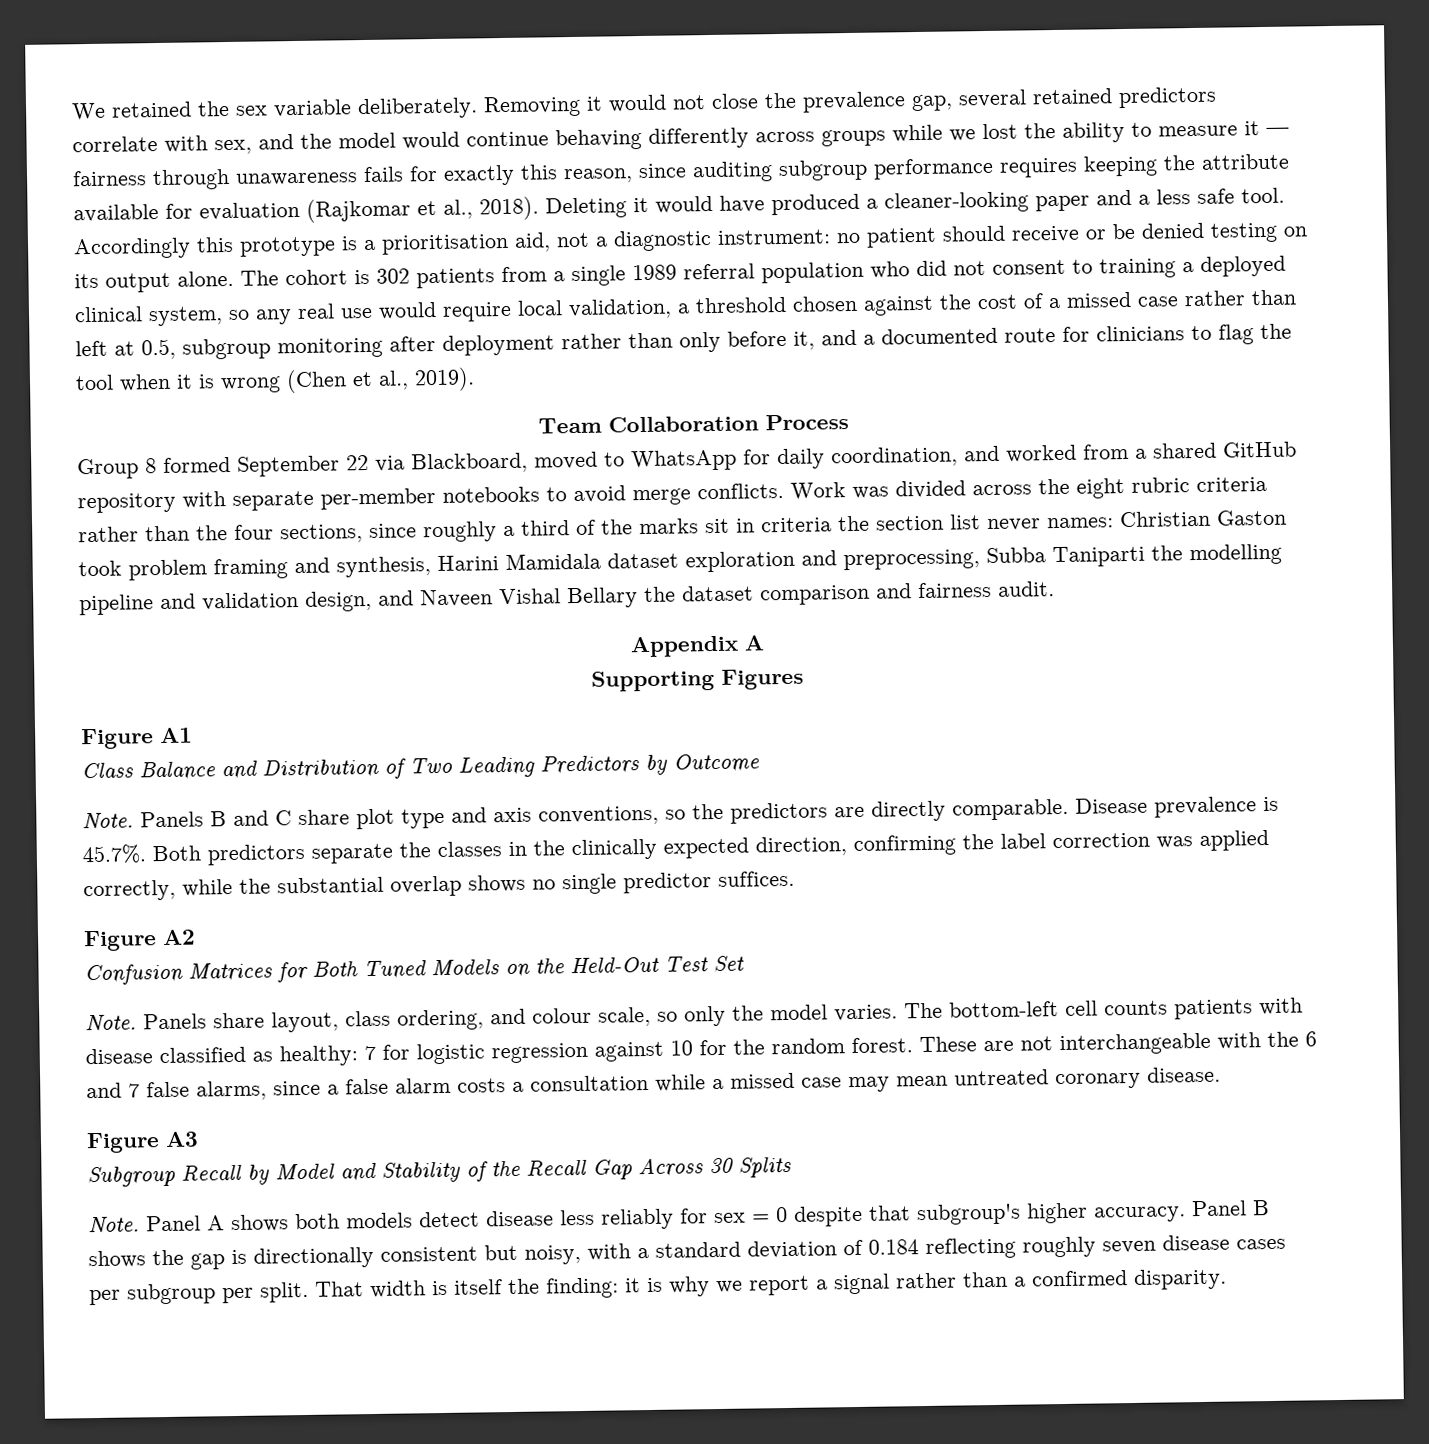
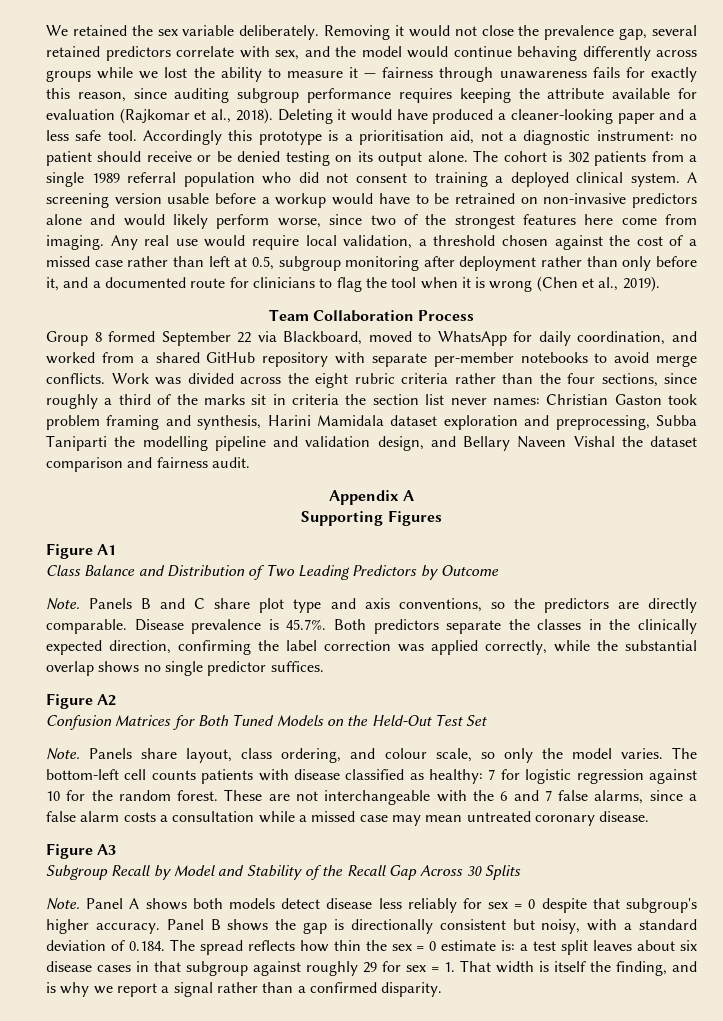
- The cohort is 302 patients from a single 1989 referral population who did not consent to training a deployed clinical system, so any real use would require local validation, a threshold chosen against the cost of a missed case rather than left at 0.5, subgroup monitoring after deployment rather than only before it, and a documented route for clinicians to flag the tool when it is wrong (Chen et al., 2019).
+ The cohort is 302 patients from a single 1989 referral population who did not consent to training a deployed clinical system. A screening version usable before a workup would have to be retrained on non-invasive predictors alone and would likely perform worse, since two of the strongest features here come from imaging. Any real use would require local validation, a threshold chosen against the cost of a missed case rather than left at 0.5, subgroup monitoring after deployment rather than only before it, and a documented route for clinicians to flag the tool when it is wrong (Chen et al., 2019).
- Work was divided across the eight rubric criteria rather than the four sections, since roughly a third of the marks sit in criteria the section list never names: Christian Gaston took problem framing and synthesis, Harini Mamidala dataset exploration and preprocessing, Subba Taniparti the modelling pipeline and validation design, and Naveen Vishal Bellary the dataset comparison and fairness audit.
+ Work was divided across the eight rubric criteria rather than the four sections, since roughly a third of the marks sit in criteria the section list never names: Christian Gaston took problem framing and synthesis, Harini Mamidala dataset exploration and preprocessing, Subba Taniparti the modelling pipeline and validation design, and Bellary Naveen Vishal the dataset comparison and fairness audit.
- Panel B shows the gap is directionally consistent but noisy, with a standard deviation of 0.184 reflecting roughly seven disease cases per subgroup per split. That width is itself the finding: it is why we report a signal rather than a confirmed disparity.
+ Panel B shows the gap is directionally consistent but noisy, with a standard deviation of 0.184. The spread reflects how thin the sex = 0 estimate is: a test split leaves about six disease cases in that subgroup against roughly 29 for sex = 1. That width is itself the finding, and is why we report a signal rather than a confirmed disparity.

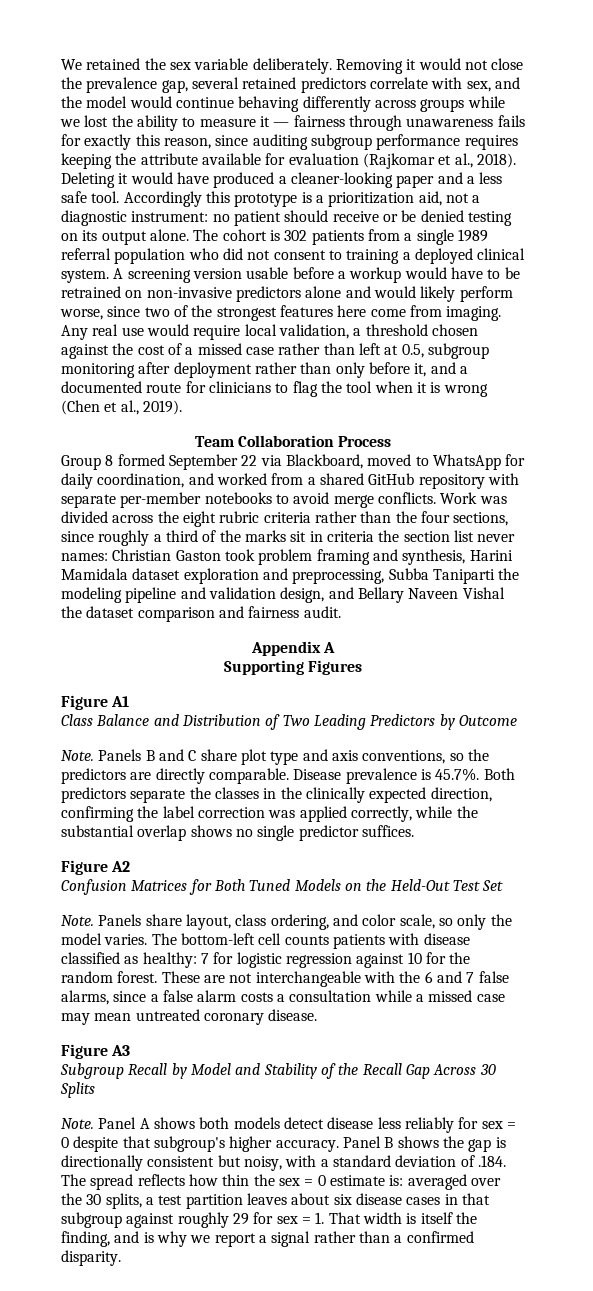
- Accordingly this prototype is a prioritisation aid, not a diagnostic instrument: no patient should receive or be denied testing on its output alone.
+ Accordingly this prototype is a prioritization aid, not a diagnostic instrument: no patient should receive or be denied testing on its output alone.
- Work was divided across the eight rubric criteria rather than the four sections, since roughly a third of the marks sit in criteria the section list never names: Christian Gaston took problem framing and synthesis, Harini Mamidala dataset exploration and preprocessing, Subba Taniparti the modelling pipeline and validation design, and Bellary Naveen Vishal the dataset comparison and fairness audit.
+ Work was divided across the eight rubric criteria rather than the four sections, since roughly a third of the marks sit in criteria the section list never names: Christian Gaston took problem framing and synthesis, Harini Mamidala dataset exploration and preprocessing, Subba Taniparti the modeling pipeline and validation design, and Bellary Naveen Vishal the dataset comparison and fairness audit.
- Panels share layout, class ordering, and colour scale, so only the model varies.
+ Panels share layout, class ordering, and color scale, so only the model varies.
- Panel B shows the gap is directionally consistent but noisy, with a standard deviation of 0.184. The spread reflects how thin the sex = 0 estimate is:
+ Panel B shows the gap is directionally consistent but noisy, with a standard deviation of .184. The spread reflects how thin the sex = 0 estimate is:
- a test split leaves about six disease cases in that subgroup against roughly 29 for sex = 1. That width is itself the finding, and is why we report a signal rather than a confirmed disparity.
+ averaged over the 30 splits, a test partition leaves about six disease cases in that subgroup against roughly 29 for sex = 1. That width is itself the finding, and is why we report a signal rather than a confirmed disparity.

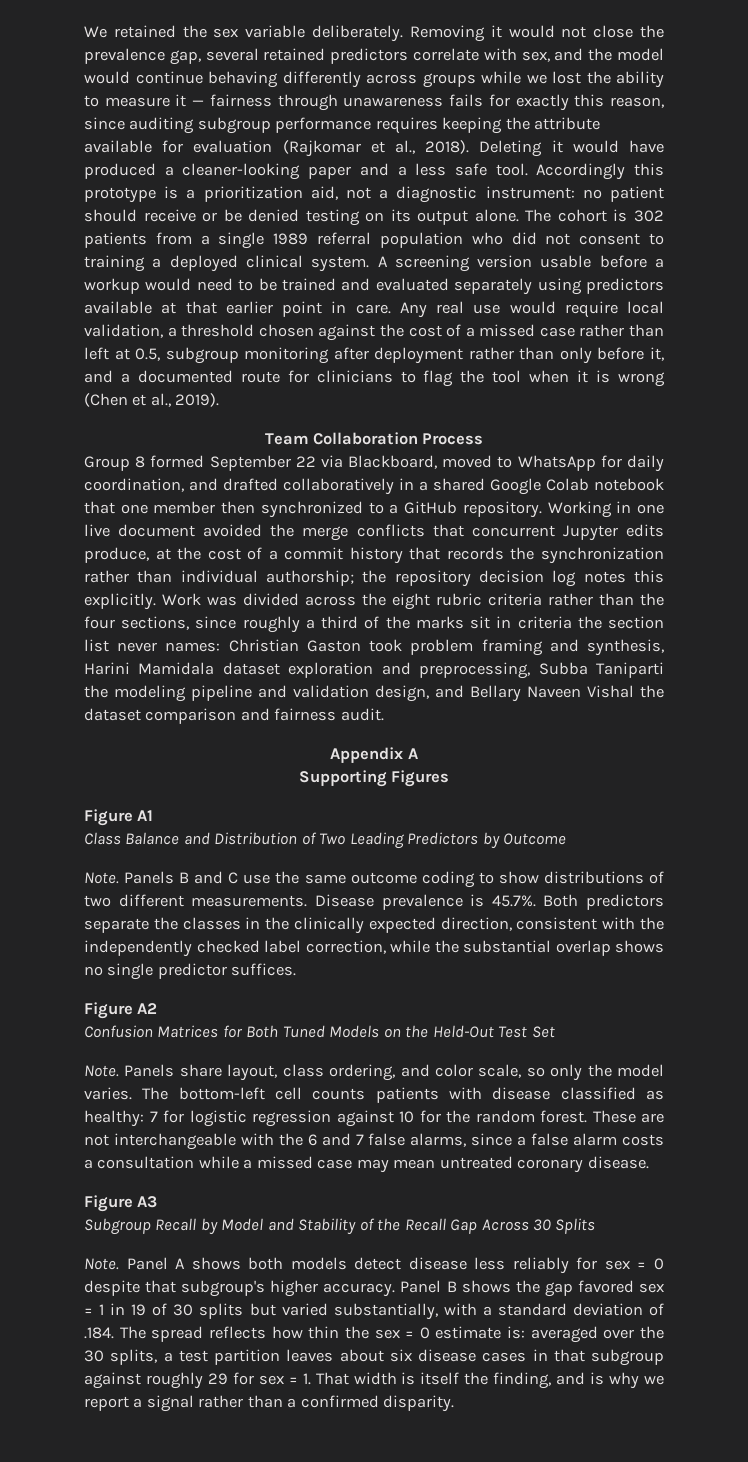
- A screening version usable before a workup would have to be retrained on non-invasive predictors alone and would likely perform worse, since two of the strongest features here come from imaging.
+ A screening version usable before a workup would need to be trained and evaluated separately using predictors available at that earlier point in care.
- Group 8 formed September 22 via Blackboard, moved to WhatsApp for daily coordination, and worked from a shared GitHub repository with separate per-member notebooks to avoid merge conflicts.
+ Group 8 formed September 22 via Blackboard, moved to WhatsApp for daily coordination, and drafted collaboratively in a shared Google Colab notebook that one member then synchronized to a GitHub repository. Working in one live document avoided the merge conflicts that concurrent Jupyter edits produce, at the cost of a commit history that records the synchronization rather than individual authorship; the repository decision log notes this explicitly.
- Panels B and C share plot type and axis conventions, so the predictors are directly comparable.
+ Panels B and C use the same outcome coding to show distributions of two different measurements.
- Disease prevalence is 45.7%. Both predictors separate the classes in the clinically expected direction, confirming the label correction was applied correctly, while the substantial overlap shows no single predictor suffices.
+ Disease prevalence is 45.7%. Both predictors separate the classes in the clinically expected direction, consistent with the independently checked label correction, while the substantial overlap shows no single predictor suffices.
- Panel B shows the gap is directionally consistent but noisy, with a standard deviation of .184. The spread reflects how thin the sex = 0 estimate is:
+ Panel B shows the gap favored sex = 1 in 19 of 30 splits but varied substantially, with a standard deviation of .184. The spread reflects how thin the sex = 0 estimate is:

